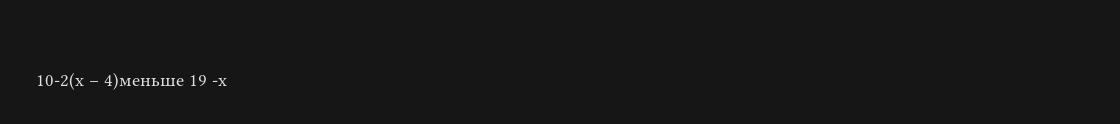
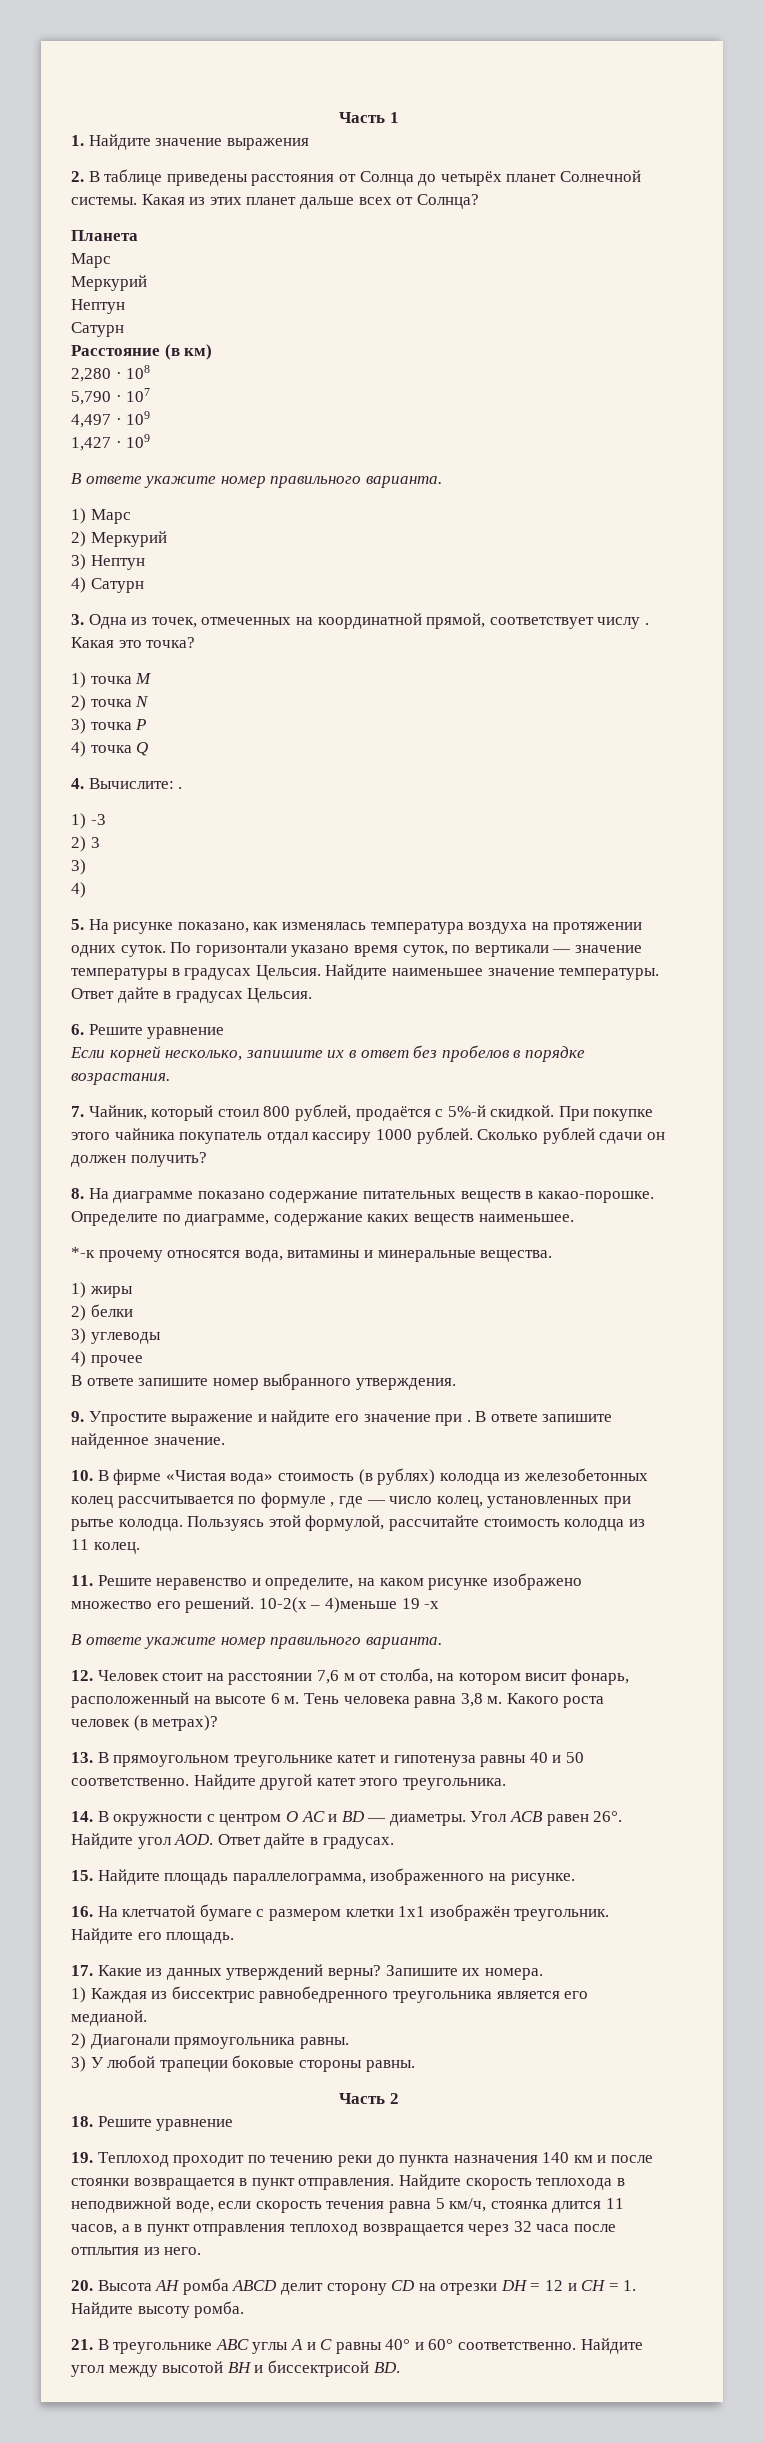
+ Часть 1
+ 1. Найдите значение выражения
+ 2. В таблице приведены расстояния от Солнца до четырёх планет Солнечной системы. Какая из этих планет дальше всех от Солнца?
+ Планета
+ Марс
+ Меркурий
+ Нептун
+ Сатурн
+ Расстояние (в км)
+ 2,280 · 108
+ 5,790 · 107
+ 4,497 · 109
+ 1,427 · 109
+ В ответе укажите номер правильного варианта.
+ 1) Марс
+ 2) Меркурий
+ 3) Нептун
+ 4) Сатурн
+ 3. Одна из точек, отмеченных на координатной прямой, соответствует числу . Какая это точка?
+ 1) точка M
+ 2) точка N
+ 3) точка P
+ 4) точка Q
+ 4. Вычислите: .
+ 1) -3
+ 2) 3
+ 3)
+ 4)
+ 5. На рисунке показано, как изменялась температура воздуха на протяжении одних суток. По горизонтали указано время суток, по вертикали — значение температуры в градусах Цельсия. Найдите наименьшее значение температуры. Ответ дайте в градусах Цельсия.
+ 6. Решите уравнение
+ Если корней несколько, запишите их в ответ без пробелов в порядке возрастания.
+ 7. Чайник, который стоил 800 рублей, продаётся с 5%-й скидкой. При покупке этого чайника покупатель отдал кассиру 1000 рублей. Сколько рублей сдачи он должен получить?
+ 8. На диаграмме показано содержание питательных веществ в какао-порошке. Определите по диаграмме, содержание каких веществ наименьшее.
+ *-к прочему относятся вода, витамины и минеральные вещества.
+ 1) жиры
+ 2) белки
+ 3) углеводы
+ 4) прочее
+ В ответе запишите номер выбранного утверждения.
+ 9. Упростите выражение и найдите его значение при . В ответе запишите найденное значение.
+ 10. В фирме «Чистая вода» стоимость (в рублях) колодца из железобетонных колец рассчитывается по формуле , где — число колец, установленных при рытье колодца. Пользуясь этой формулой, рассчитайте стоимость колодца из 11 колец.
+ 11. Решите неравенство и определите, на каком рисунке изображено множество его решений.
  10-2(х – 4)меньше 19 -х
+ В ответе укажите номер правильного варианта.
+ 12. Человек стоит на расстоянии 7,6 м от столба, на котором висит фонарь, расположенный на высоте 6 м. Тень человека равна 3,8 м. Какого роста человек (в метрах)?
+ 13. В прямоугольном треугольнике катет и гипотенуза равны 40 и 50 соответственно. Найдите другой катет этого треугольника.
+ 14. В окружности с центром O AC и BD — диаметры. Угол ACB равен 26°. Найдите угол AOD. Ответ дайте в градусах.
+ 15. Найдите площадь параллелограмма, изображенного на рисунке.
+ 16. На клетчатой бумаге с размером клетки 1х1 изображён треугольник. Найдите его площадь.
+ 17. Какие из данных утверждений верны? Запишите их номера.
+ 1) Каждая из биссектрис равнобедренного треугольника является его медианой.
+ 2) Диагонали прямоугольника равны.
+ 3) У любой трапеции боковые стороны равны.
+ Часть 2
+ 18. Решите уравнение
+ 19. Теплоход проходит по течению реки до пункта назначения 140 км и после стоянки возвращается в пункт отправления. Найдите скорость теплохода в неподвижной воде, если скорость течения равна 5 км/ч, стоянка длится 11 часов, а в пункт отправления теплоход возвращается через 32 часа после отплытия из него.
+ 20. Высота AH ромба ABCD делит сторону CD на отрезки DH = 12 и CH = 1. Найдите высоту ромба.
+ 21. В треугольнике АВС углы А и С равны 40° и 60° соответственно. Найдите угол между высотой ВН и биссектрисой BD.

